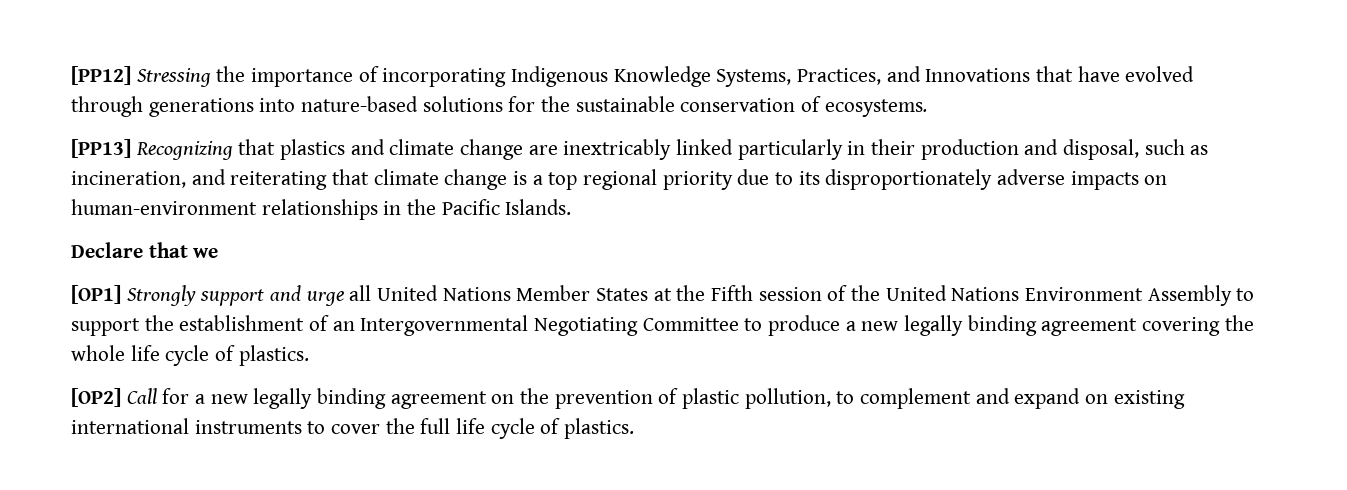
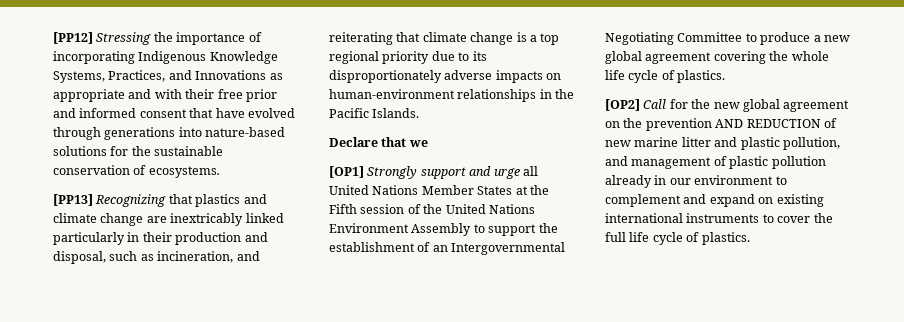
- [PP12] Stressing the importance of incorporating Indigenous Knowledge Systems, Practices, and Innovations that have evolved through generations into nature-based solutions for the sustainable conservation of ecosystems.
+ [PP12] Stressing the importance of incorporating Indigenous Knowledge Systems, Practices, and Innovations as appropriate and with their free prior and informed consent that have evolved through generations into nature-based solutions for the sustainable conservation of ecosystems.
- [OP1] Strongly support and urge all United Nations Member States at the Fifth session of the United Nations Environment Assembly to support the establishment of an Intergovernmental Negotiating Committee to produce a new legally binding agreement covering the whole life cycle of plastics.
+ [OP1] Strongly support and urge all United Nations Member States at the Fifth session of the United Nations Environment Assembly to support the establishment of an Intergovernmental Negotiating Committee to produce a new global agreement covering the whole life cycle of plastics.
- [OP2] Call for a new legally binding agreement on the prevention of plastic pollution, to complement and expand on existing international instruments to cover the full life cycle of plastics.
+ [OP2] Call for the new global agreement on the prevention AND REDUCTION of new marine litter and plastic pollution, and management of plastic pollution already in our environment to complement and expand on existing international instruments to cover the full life cycle of plastics.

